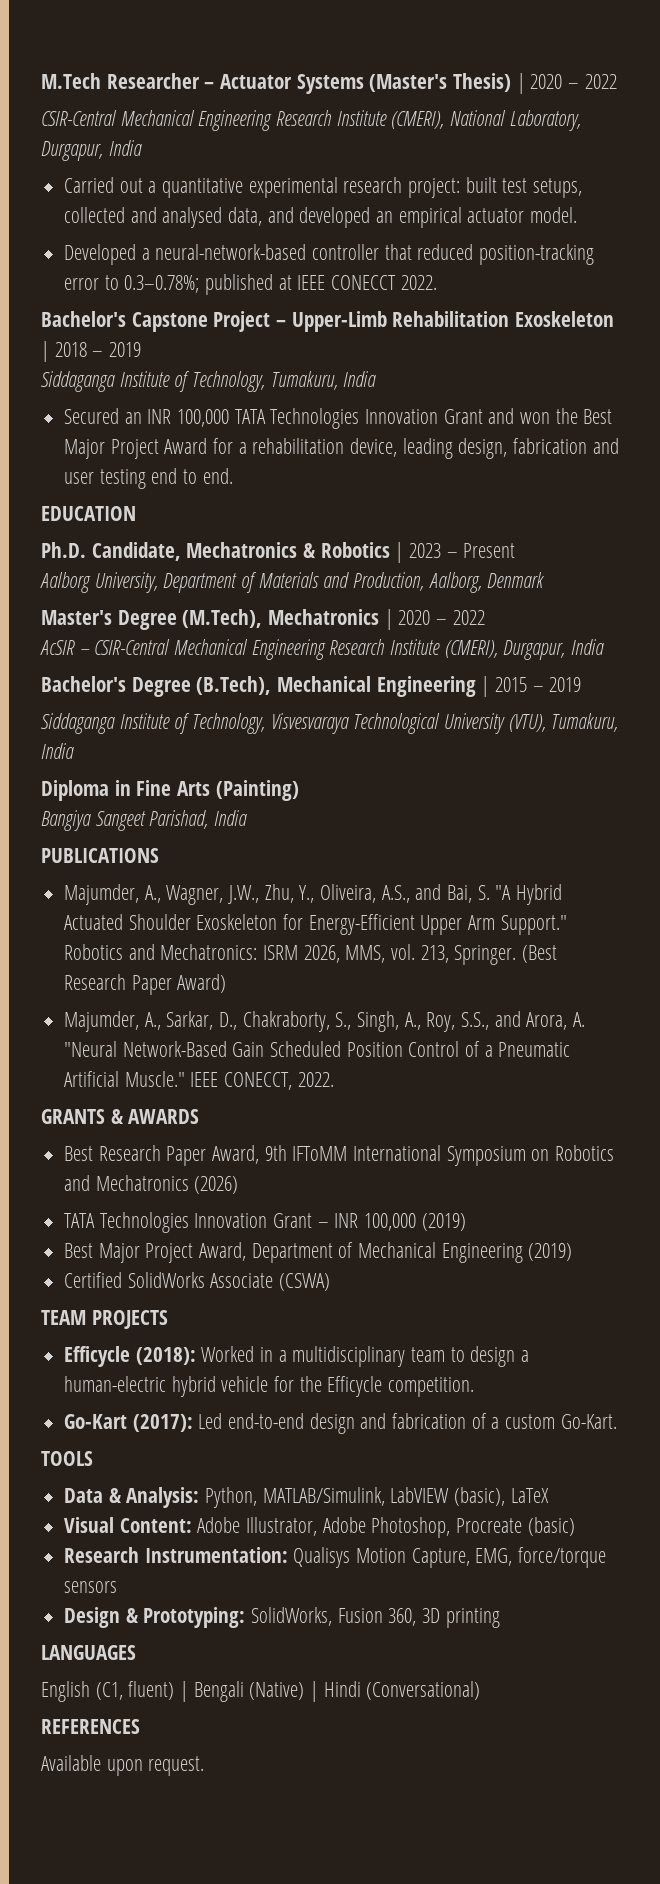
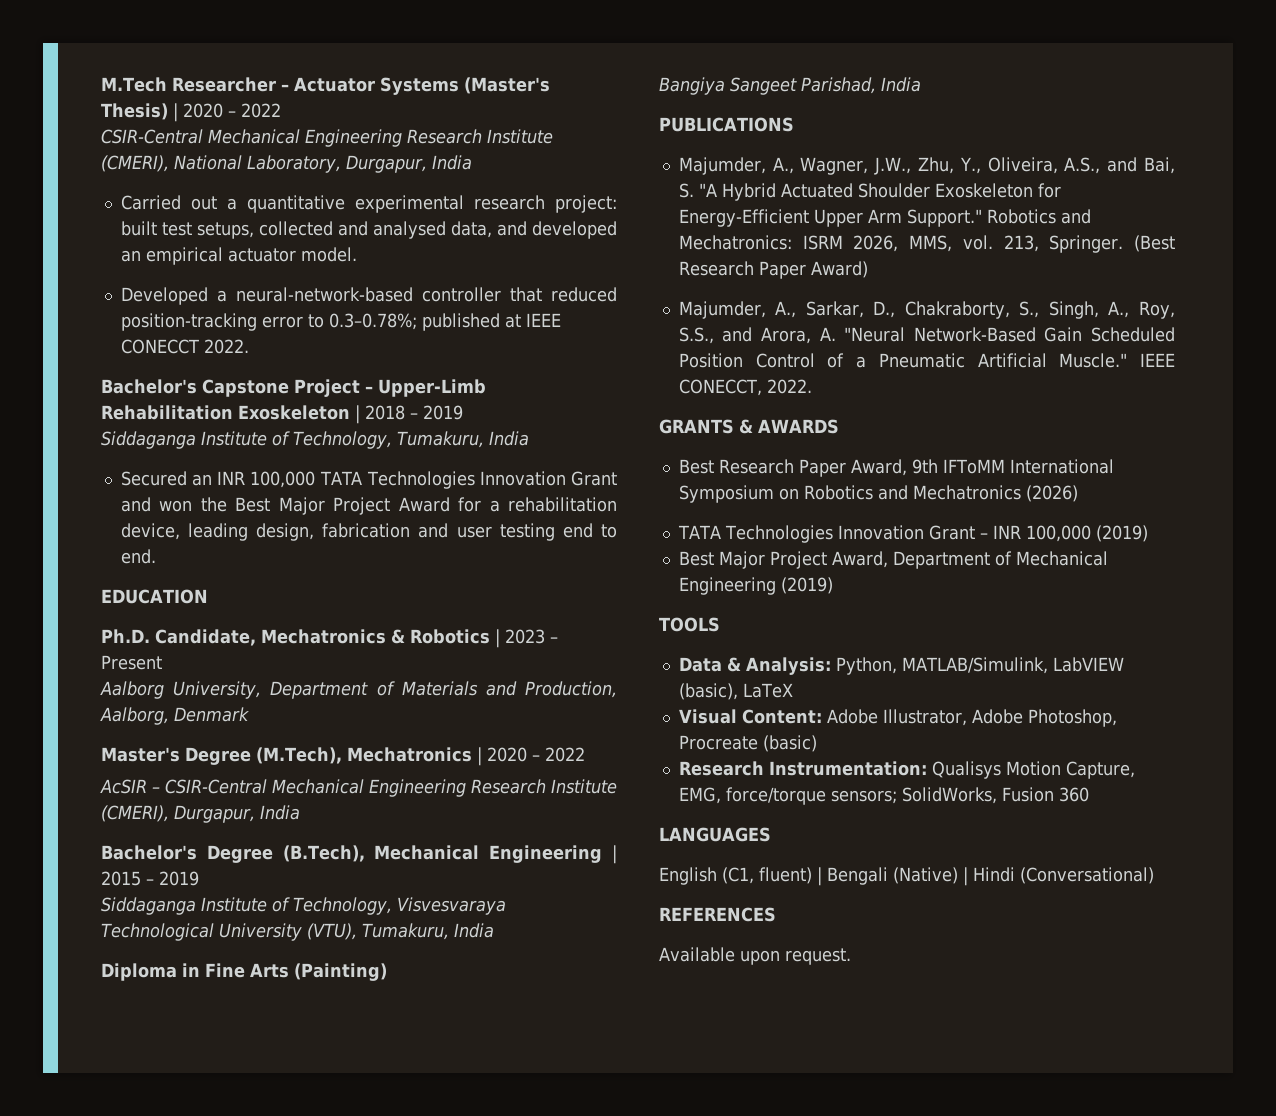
- Certified SolidWorks Associate (CSWA)
- TEAM PROJECTS
- Efficycle (2018): Worked in a multidisciplinary team to design a human-electric hybrid vehicle for the Efficycle competition.
- Go-Kart (2017): Led end-to-end design and fabrication of a custom Go-Kart.
- Research Instrumentation: Qualisys Motion Capture, EMG, force/torque sensors
- Design & Prototyping: SolidWorks, Fusion 360, 3D printing
+ Research Instrumentation: Qualisys Motion Capture, EMG, force/torque sensors; SolidWorks, Fusion 360

